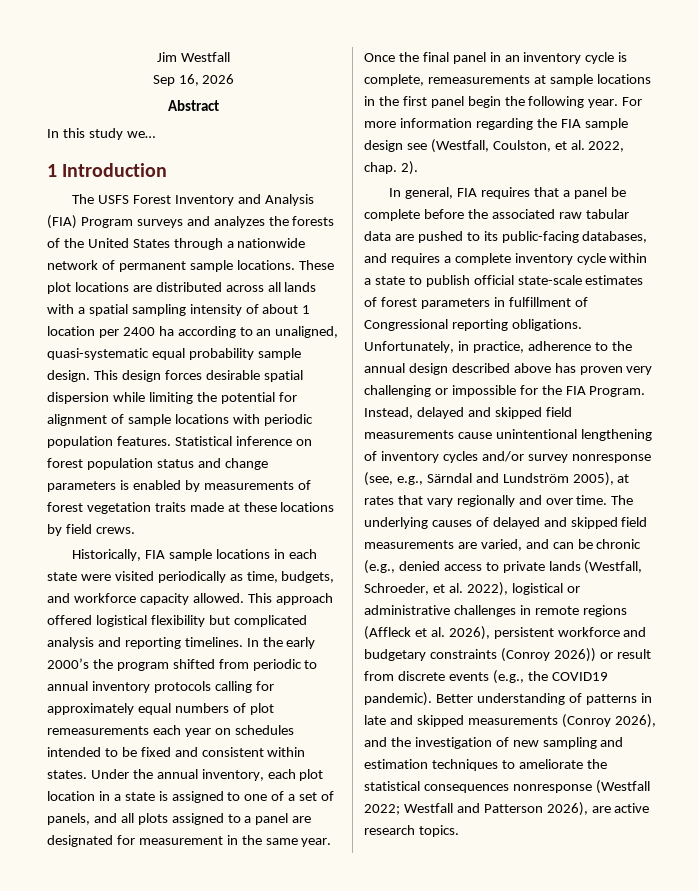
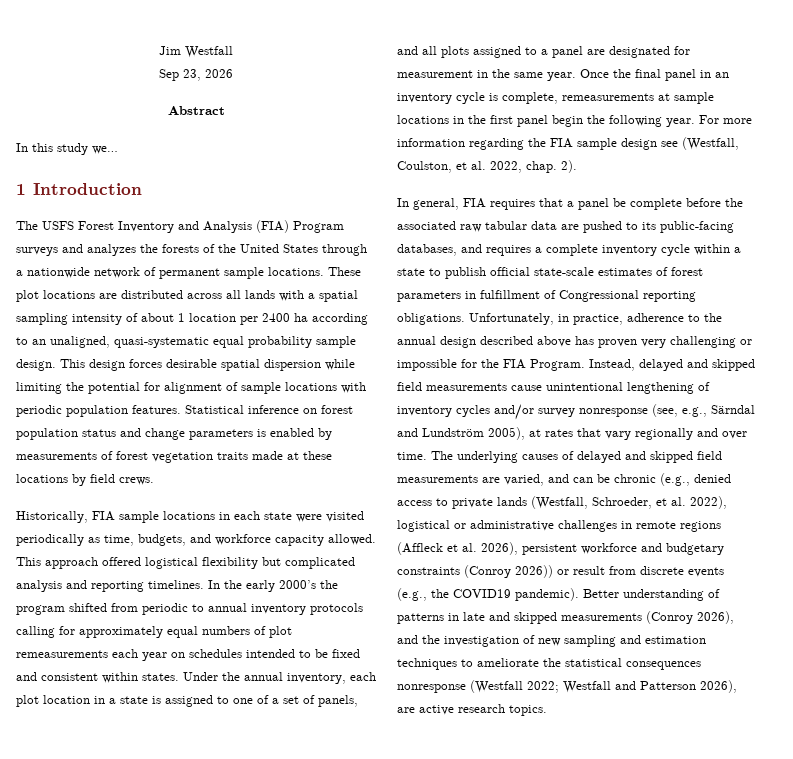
- Sep 16, 2026
+ Sep 23, 2026

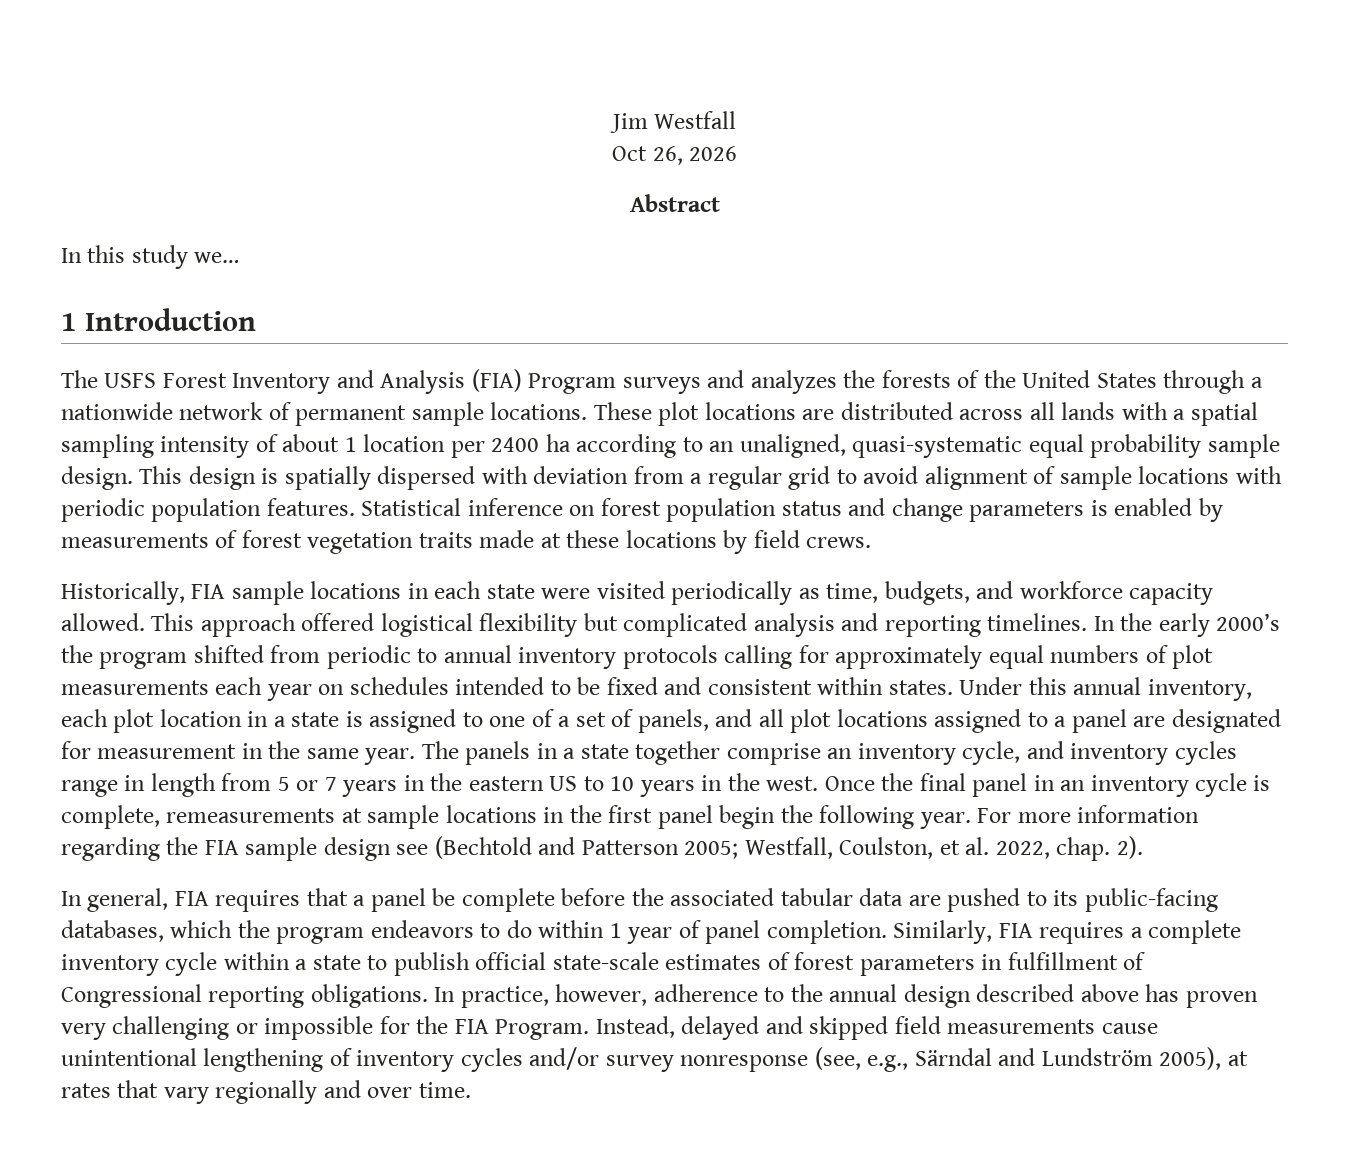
- Sep 23, 2026
+ Oct 26, 2026
- This design forces desirable spatial dispersion while limiting the potential for alignment of sample locations with periodic population features.
+ This design is spatially dispersed with deviation from a regular grid to avoid alignment of sample locations with periodic population features.
- In the early 2000’s the program shifted from periodic to annual inventory protocols calling for approximately equal numbers of plot remeasurements each year on schedules intended to be fixed and consistent within states.
+ In the early 2000’s the program shifted from periodic to annual inventory protocols calling for approximately equal numbers of plot measurements each year on schedules intended to be fixed and consistent within states.
- Under the annual inventory, each plot location in a state is assigned to one of a set of panels, and all plots assigned to a panel are designated for measurement in the same year.
+ Under this annual inventory, each plot location in a state is assigned to one of a set of panels, and all plot locations assigned to a panel are designated for measurement in the same year.
+ The panels in a state together comprise an inventory cycle, and inventory cycles range in length from 5 or 7 years in the eastern US to 10 years in the west.
- For more information regarding the FIA sample design see (Westfall, Coulston, et al. 2022, chap.
+ For more information regarding the FIA sample design see (Bechtold and Patterson 2005; Westfall, Coulston, et al. 2022, chap.
- In general, FIA requires that a panel be complete before the associated raw tabular data are pushed to its public-facing databases, and requires a complete inventory cycle within a state to publish official state-scale estimates of forest parameters in fulfillment of Congressional reporting obligations.
+ In general, FIA requires that a panel be complete before the associated tabular data are pushed to its public-facing databases, which the program endeavors to do within 1 year of panel completion. Similarly, FIA requires a complete inventory cycle within a state to publish official state-scale estimates of forest parameters in fulfillment of Congressional reporting obligations.
- Unfortunately, in practice, adherence to the annual design described above has proven very challenging or impossible for the FIA Program.
+ In practice, however, adherence to the annual design described above has proven very challenging or impossible for the FIA Program.
- The underlying causes of delayed and skipped field measurements are varied, and can be chronic (e.g., denied access to private lands (Westfall, Schroeder, et al. 2022), logistical or administrative challenges in remote regions (Affleck et al. 2026), persistent workforce and budgetary constraints (Conroy 2026)) or result from discrete events (e.g., the COVID19 pandemic). Better understanding of patterns in late and skipped measurements (Conroy 2026), and the investigation of new sampling and estimation techniques to ameliorate the statistical consequences nonresponse (Westfall 2022; Westfall and Patterson 2026), are active research topics.

